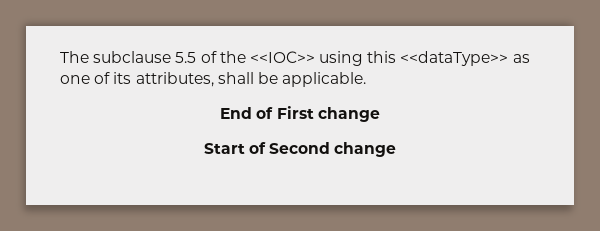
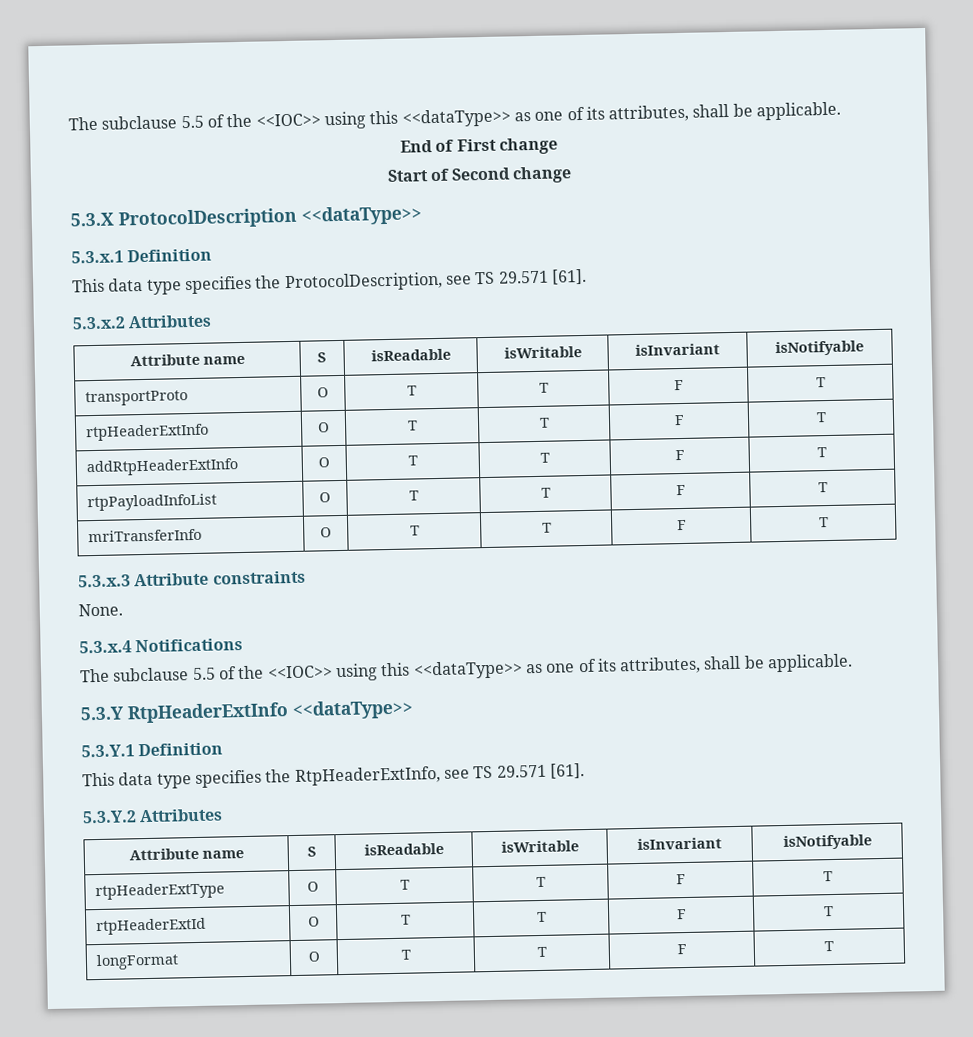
+ 5.3.X ProtocolDescription <<dataType>>
+ 5.3.x.1 Definition
+ This data type specifies the ProtocolDescription, see TS 29.571 [61].
+ 5.3.x.2 Attributes
+ Attribute name | S | isReadable | isWritable | isInvariant | isNotifyable
+ transportProto | O | T | T | F | T
+ rtpHeaderExtInfo | O | T | T | F | T
+ addRtpHeaderExtInfo | O | T | T | F | T
+ rtpPayloadInfoList | O | T | T | F | T
+ mriTransferInfo | O | T | T | F | T
+ 5.3.x.3 Attribute constraints
+ None.
+ 5.3.x.4 Notifications
+ The subclause 5.5 of the <<IOC>> using this <<dataType>> as one of its attributes, shall be applicable.
+ 5.3.Y RtpHeaderExtInfo <<dataType>>
+ 5.3.Y.1 Definition
+ This data type specifies the RtpHeaderExtInfo, see TS 29.571 [61].
+ 5.3.Y.2 Attributes
+ Attribute name | S | isReadable | isWritable | isInvariant | isNotifyable
+ rtpHeaderExtType | O | T | T | F | T
+ rtpHeaderExtId | O | T | T | F | T
+ longFormat | O | T | T | F | T

